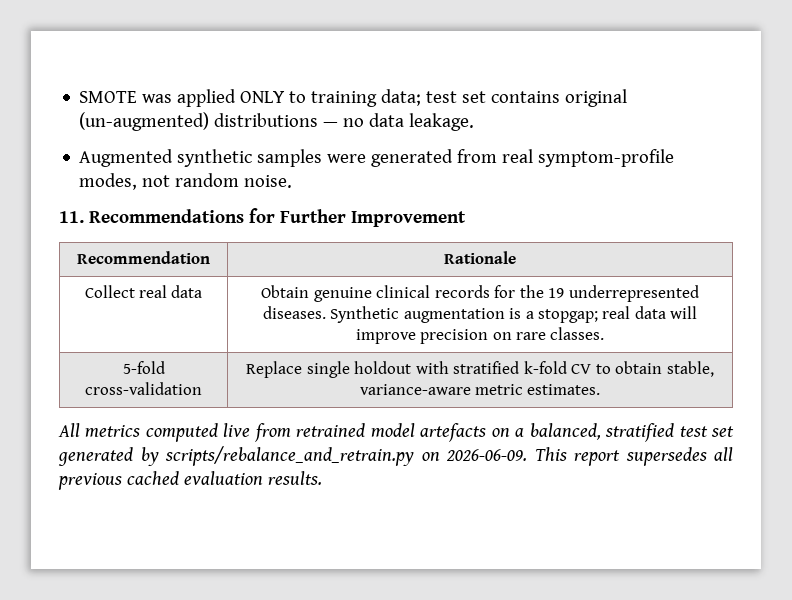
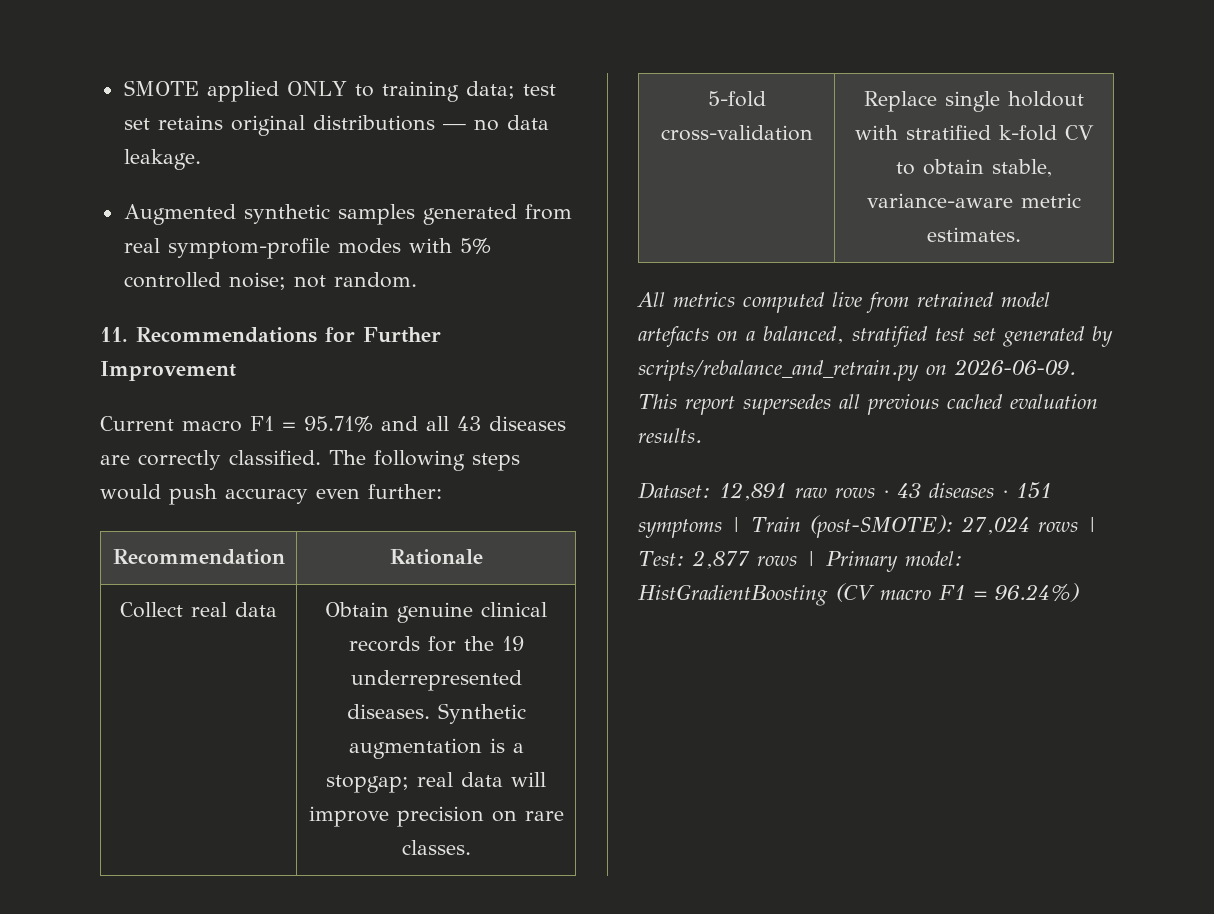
- SMOTE was applied ONLY to training data; test set contains original (un-augmented) distributions — no data leakage.
+ SMOTE applied ONLY to training data; test set retains original distributions — no data leakage.
- Augmented synthetic samples were generated from real symptom-profile modes, not random noise.
+ Augmented synthetic samples generated from real symptom-profile modes with 5% controlled noise; not random.
+ Current macro F1 = 95.71% and all 43 diseases are correctly classified. The following steps would push accuracy even further:
+ Dataset: 12,891 raw rows · 43 diseases · 151 symptoms | Train (post-SMOTE): 27,024 rows | Test: 2,877 rows | Primary model: HistGradientBoosting (CV macro F1 = 96.24%)

